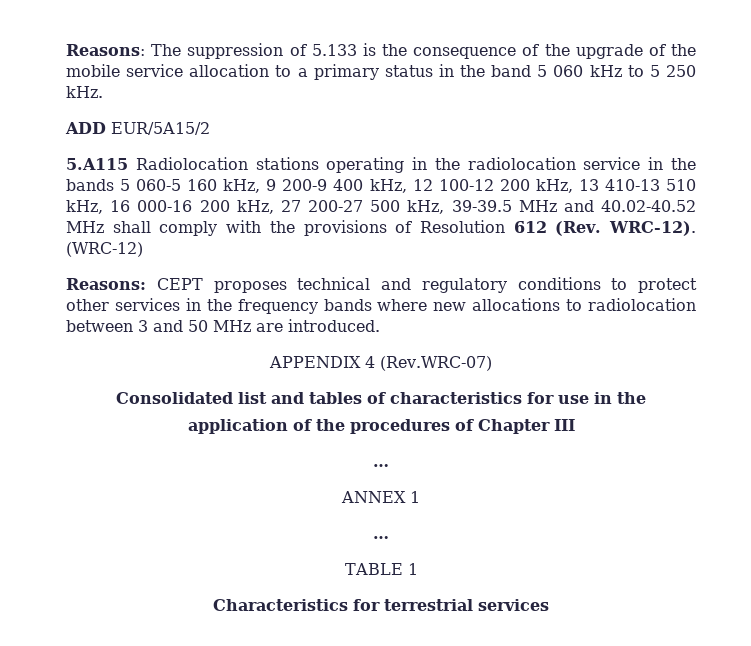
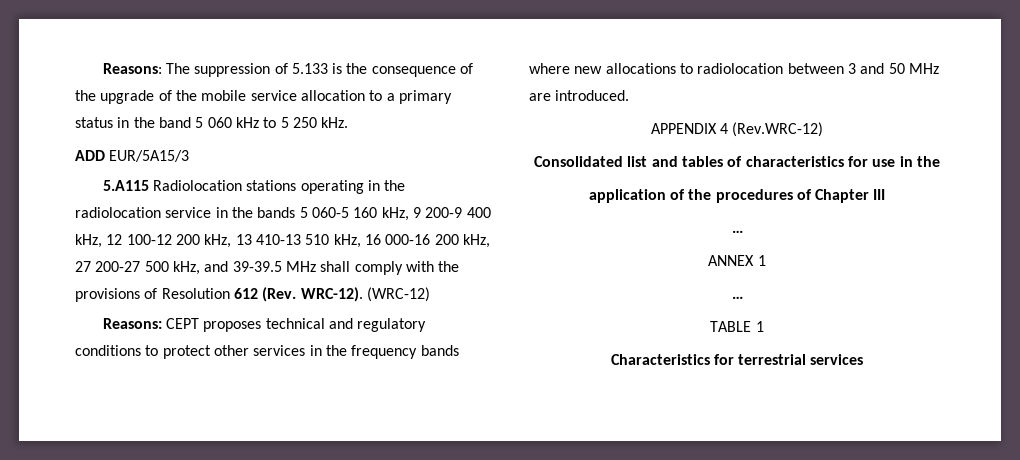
- ADD EUR/5A15/2
+ ADD EUR/5A15/3
- 5.A115 Radiolocation stations operating in the radiolocation service in the bands 5 060-5 160 kHz, 9 200-9 400 kHz, 12 100-12 200 kHz, 13 410-13 510 kHz, 16 000-16 200 kHz, 27 200-27 500 kHz, 39-39.5 MHz and 40.02-40.52 MHz shall comply with the provisions of Resolution 612 (Rev. WRC-12).
+ 5.A115 Radiolocation stations operating in the radiolocation service in the bands 5 060-5 160 kHz, 9 200-9 400 kHz, 12 100-12 200 kHz, 13 410-13 510 kHz, 16 000-16 200 kHz, 27 200-27 500 kHz, and 39-39.5 MHz shall comply with the provisions of Resolution 612 (Rev. WRC-12).
- APPENDIX 4 (Rev.WRC-07)
+ APPENDIX 4 (Rev.WRC-12)

